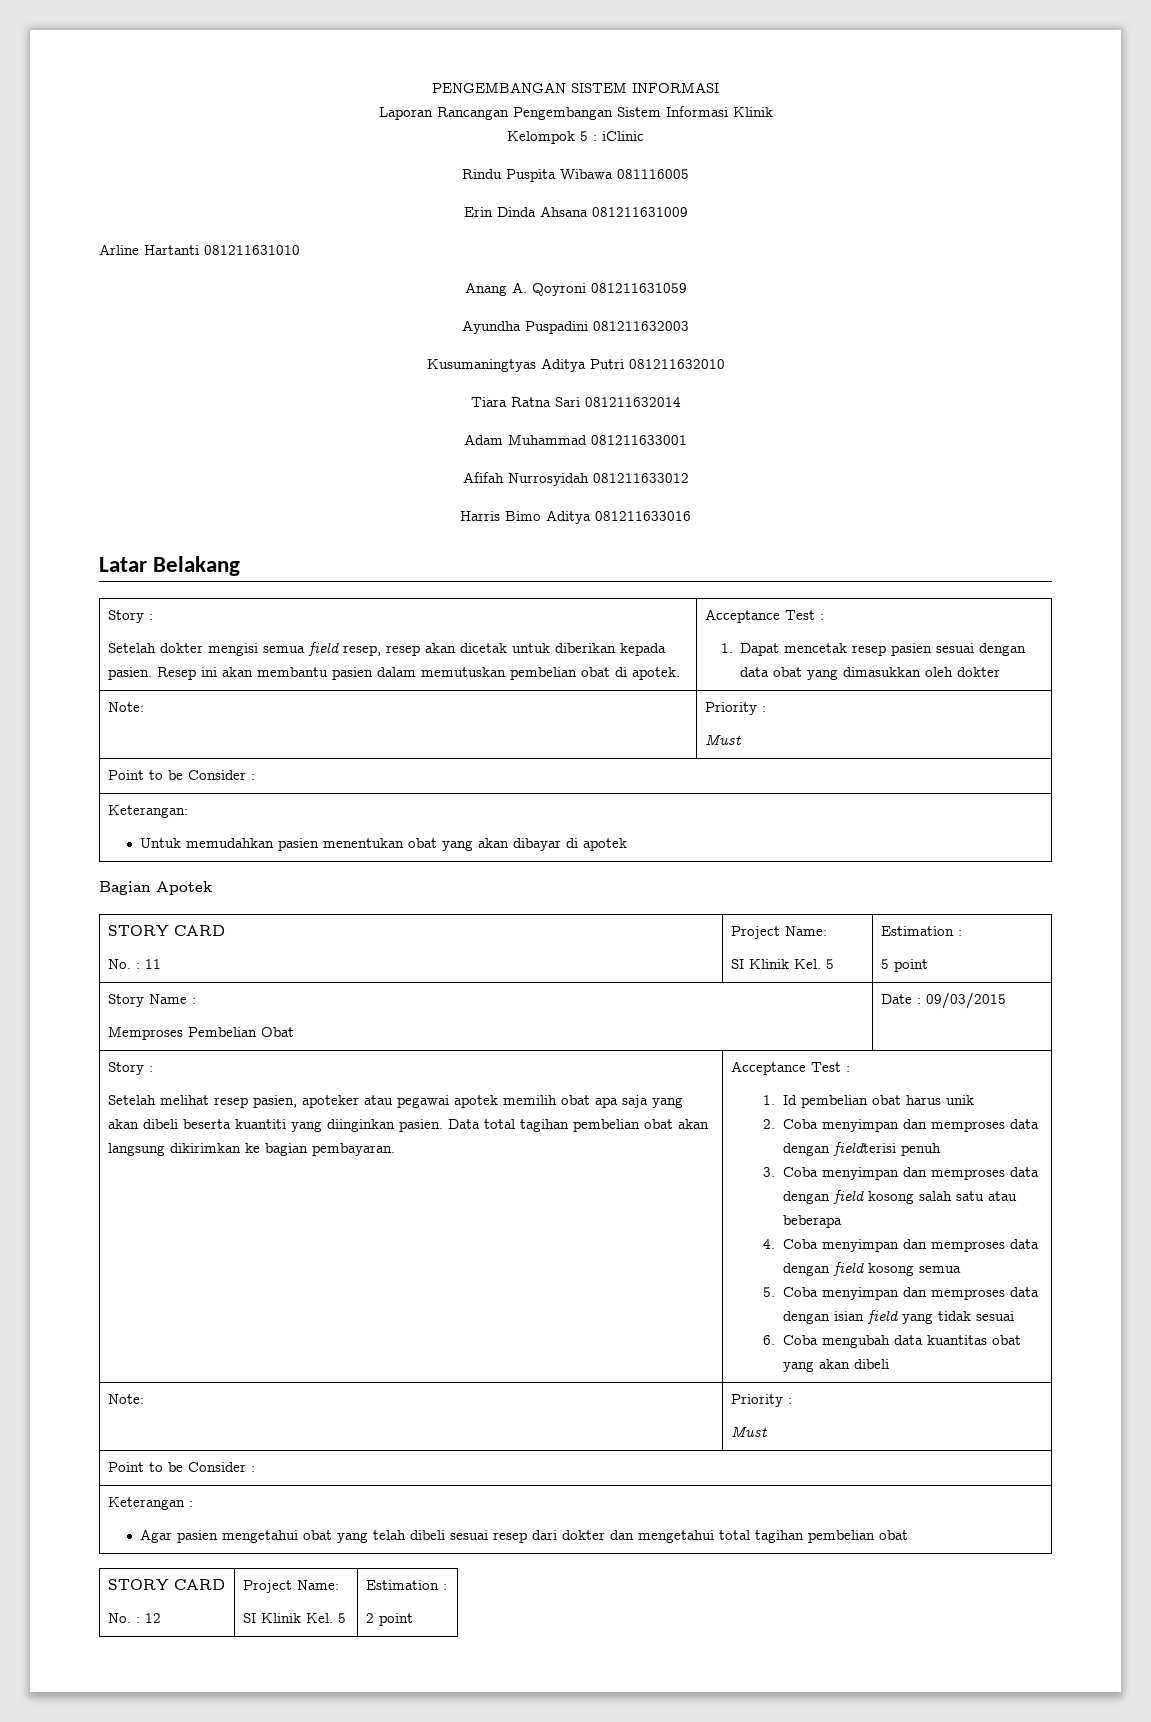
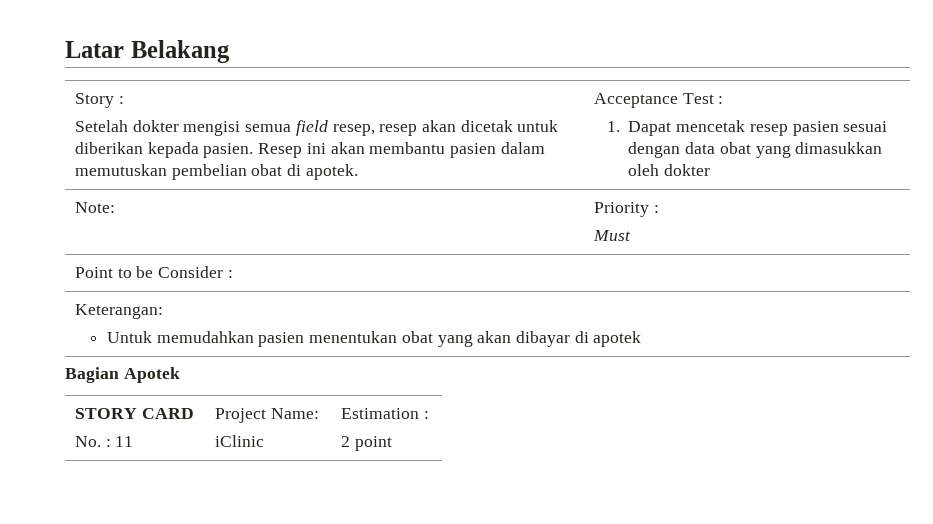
- PENGEMBANGAN SISTEM INFORMASI
- Laporan Rancangan Pengembangan Sistem Informasi Klinik
- Kelompok 5 : iClinic
- Rindu Puspita Wibawa 081116005
- Erin Dinda Ahsana 081211631009
- Arline Hartanti 081211631010
- Anang A. Qoyroni 081211631059
- Ayundha Puspadini 081211632003
- Kusumaningtyas Aditya Putri 081211632010
- Tiara Ratna Sari 081211632014
- Adam Muhammad 081211633001
- Afifah Nurrosyidah 081211633012
- Harris Bimo Aditya 081211633016
  Bagian Apotek
  STORY CARD
  No. : 11 | Project Name:
- SI Klinik Kel. 5 | Estimation :
- 5 point
- Story Name :
- Memproses Pembelian Obat | Date : 09/03/2015
- Story :
- Setelah melihat resep pasien, apoteker atau pegawai apotek memilih obat apa saja yang akan dibeli beserta kuantiti yang diinginkan pasien. Data total tagihan pembelian obat akan langsung dikirimkan ke bagian pembayaran. | Acceptance Test :
- 1. Id pembelian obat harus unik
- 2. Coba menyimpan dan memproses data dengan fieldterisi penuh
- 3. Coba menyimpan dan memproses data dengan field kosong salah satu atau beberapa
- 4. Coba menyimpan dan memproses data dengan field kosong semua
- 5. Coba menyimpan dan memproses data dengan isian field yang tidak sesuai
- 6. Coba mengubah data kuantitas obat yang akan dibeli
- Note: | Priority :
- Must
- Point to be Consider :
- Keterangan :
- Agar pasien mengetahui obat yang telah dibeli sesuai resep dari dokter dan mengetahui total tagihan pembelian obat
- STORY CARD
- No. : 12 | Project Name:
- SI Klinik Kel. 5 | Estimation :
+ iClinic | Estimation :

